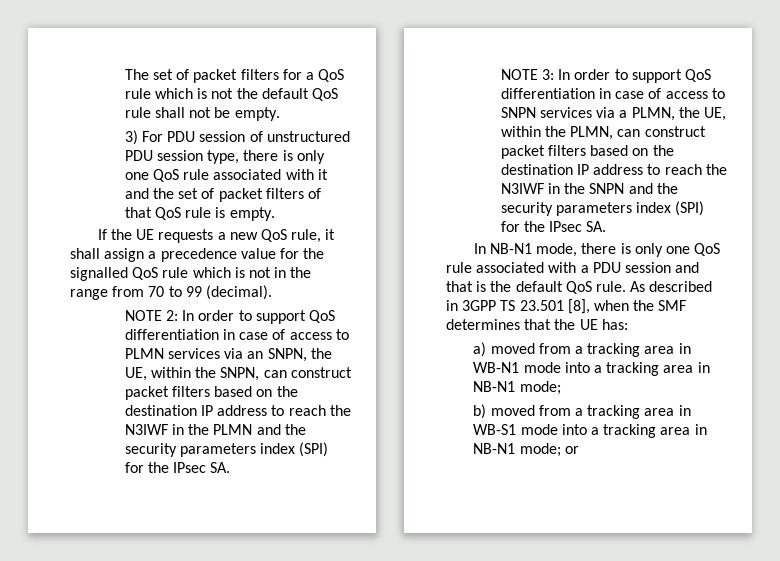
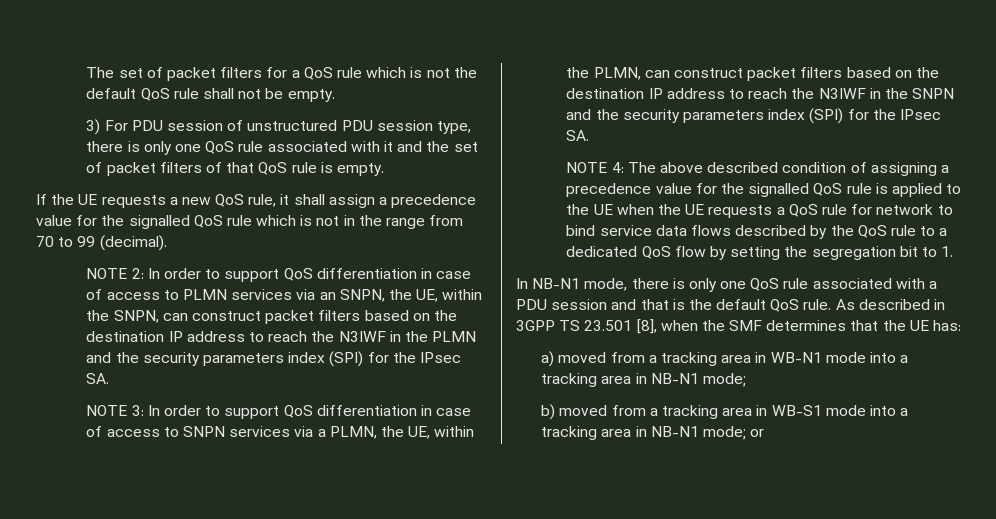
+ NOTE 4: The above described condition of assigning a precedence value for the signalled QoS rule is applied to the UE when the UE requests a QoS rule for network to bind service data flows described by the QoS rule to a dedicated QoS flow by setting the segregation bit to 1.

